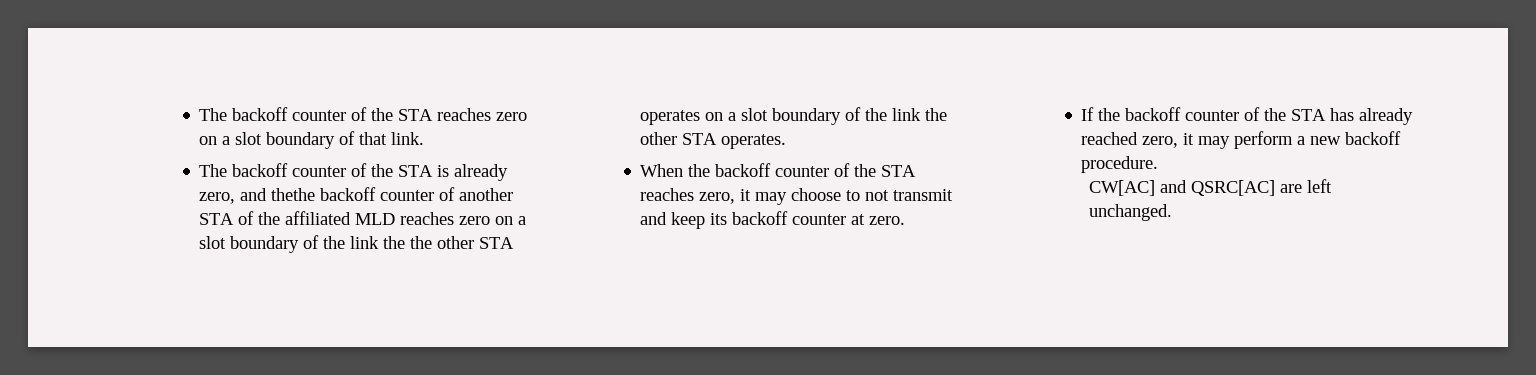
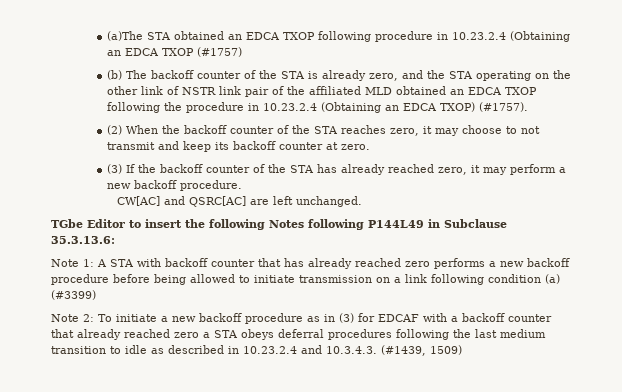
- The backoff counter of the STA reaches zero on a slot boundary of that link.
- The backoff counter of the STA is already zero, and thethe backoff counter of another STA of the affiliated MLD reaches zero on a slot boundary of the link the the other STA operates on a slot boundary of the link the other STA operates.
- When the backoff counter of the STA reaches zero, it may choose to not transmit and keep its backoff counter at zero.
+ (a)The STA obtained an EDCA TXOP following procedure in 10.23.2.4 (Obtaining an EDCA TXOP (#1757)
+ (b) The backoff counter of the STA is already zero, and the STA operating on the other link of NSTR link pair of the affiliated MLD obtained an EDCA TXOP following the procedure in 10.23.2.4 (Obtaining an EDCA TXOP) (#1757).
+ (2) When the backoff counter of the STA reaches zero, it may choose to not transmit and keep its backoff counter at zero.
- If the backoff counter of the STA has already reached zero, it may perform a new backoff procedure.
+ (3) If the backoff counter of the STA has already reached zero, it may perform a new backoff procedure.
+ TGbe Editor to insert the following Notes following P144L49 in Subclause 35.3.13.6:
+ Note 1: A STA with backoff counter that has already reached zero performs a new backoff procedure before being allowed to initiate transmission on a link following condition (a) (#3399)
+ Note 2: To initiate a new backoff procedure as in (3) for EDCAF with a backoff counter that already reached zero a STA obeys deferral procedures following the last medium transition to idle as described in 10.23.2.4 and 10.3.4.3. (#1439, 1509)

